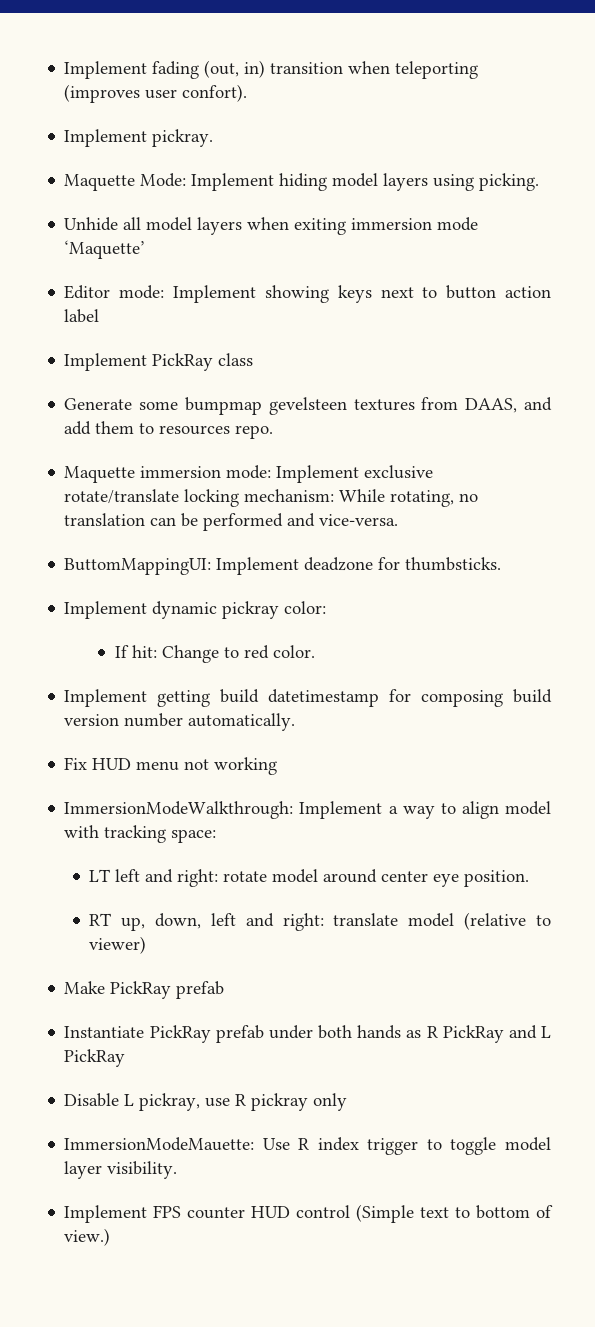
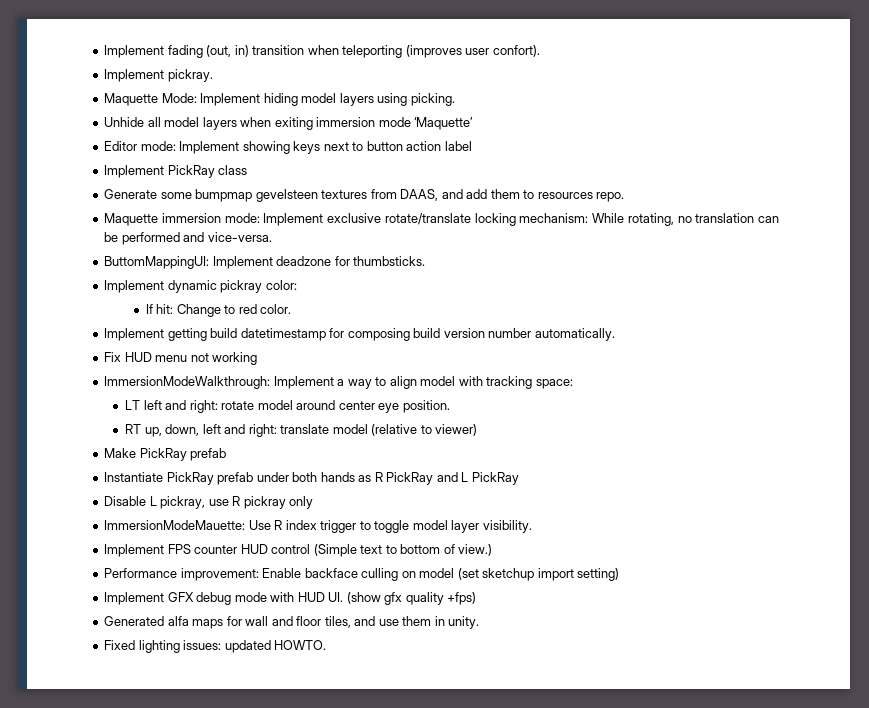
+ Performance improvement: Enable backface culling on model (set sketchup import setting)
+ Implement GFX debug mode with HUD UI. (show gfx quality +fps)
+ Generated alfa maps for wall and floor tiles, and use them in unity.
+ Fixed lighting issues: updated HOWTO.

